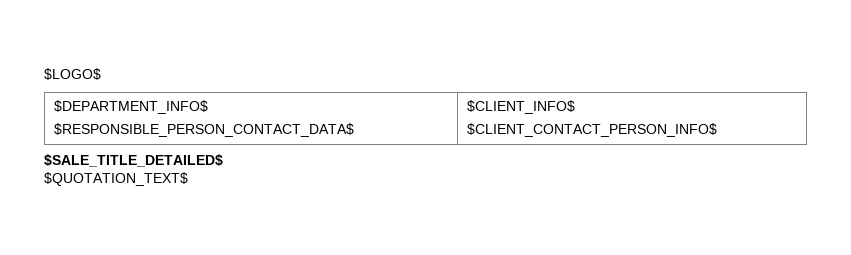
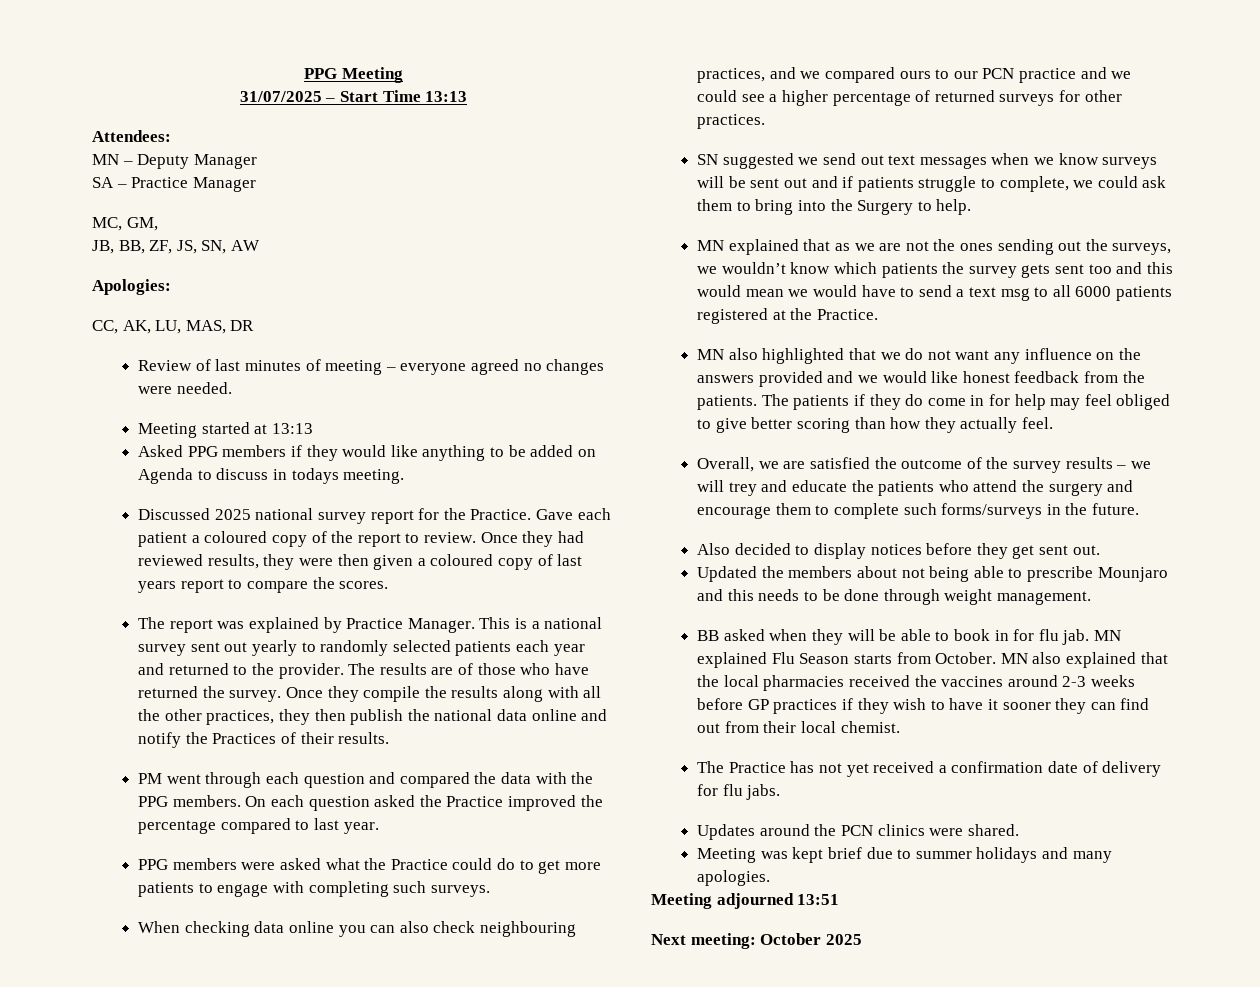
- $LOGO$
- $DEPARTMENT_INFO$
- $RESPONSIBLE_PERSON_CONTACT_DATA$ | $CLIENT_INFO$
- $CLIENT_CONTACT_PERSON_INFO$
- $SALE_TITLE_DETAILED$
- $QUOTATION_TEXT$
+ PPG Meeting
+ 31/07/2025 – Start Time 13:13
+ Attendees:
+ MN – Deputy Manager
+ SA – Practice Manager
+ MC, GM,
+ JB, BB, ZF, JS, SN, AW
+ Apologies:
+ CC, AK, LU, MAS, DR
+ Review of last minutes of meeting – everyone agreed no changes were needed.
+ Meeting started at 13:13
+ Asked PPG members if they would like anything to be added on Agenda to discuss in todays meeting.
+ Discussed 2025 national survey report for the Practice. Gave each patient a coloured copy of the report to review. Once they had reviewed results, they were then given a coloured copy of last years report to compare the scores.
+ The report was explained by Practice Manager. This is a national survey sent out yearly to randomly selected patients each year and returned to the provider. The results are of those who have returned the survey. Once they compile the results along with all the other practices, they then publish the national data online and notify the Practices of their results.
+ PM went through each question and compared the data with the PPG members. On each question asked the Practice improved the percentage compared to last year.
+ PPG members were asked what the Practice could do to get more patients to engage with completing such surveys.
+ When checking data online you can also check neighbouring practices, and we compared ours to our PCN practice and we could see a higher percentage of returned surveys for other practices.
+ SN suggested we send out text messages when we know surveys will be sent out and if patients struggle to complete, we could ask them to bring into the Surgery to help.
+ MN explained that as we are not the ones sending out the surveys, we wouldn’t know which patients the survey gets sent too and this would mean we would have to send a text msg to all 6000 patients registered at the Practice.
+ MN also highlighted that we do not want any influence on the answers provided and we would like honest feedback from the patients. The patients if they do come in for help may feel obliged to give better scoring than how they actually feel.
+ Overall, we are satisfied the outcome of the survey results – we will trey and educate the patients who attend the surgery and encourage them to complete such forms/surveys in the future.
+ Also decided to display notices before they get sent out.
+ Updated the members about not being able to prescribe Mounjaro and this needs to be done through weight management.
+ BB asked when they will be able to book in for flu jab. MN explained Flu Season starts from October. MN also explained that the local pharmacies received the vaccines around 2-3 weeks before GP practices if they wish to have it sooner they can find out from their local chemist.
+ The Practice has not yet received a confirmation date of delivery for flu jabs.
+ Updates around the PCN clinics were shared.
+ Meeting was kept brief due to summer holidays and many apologies.
+ Meeting adjourned 13:51
+ Next meeting: October 2025

